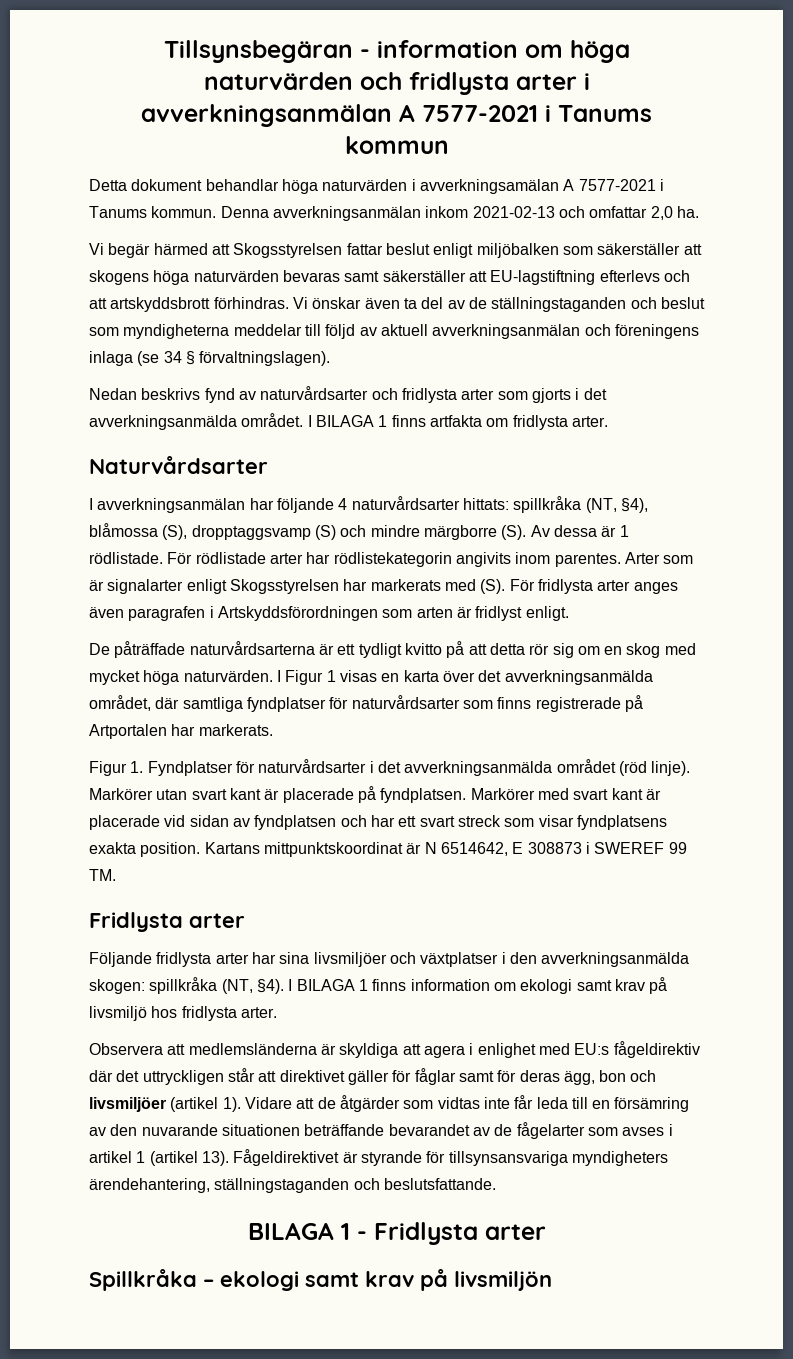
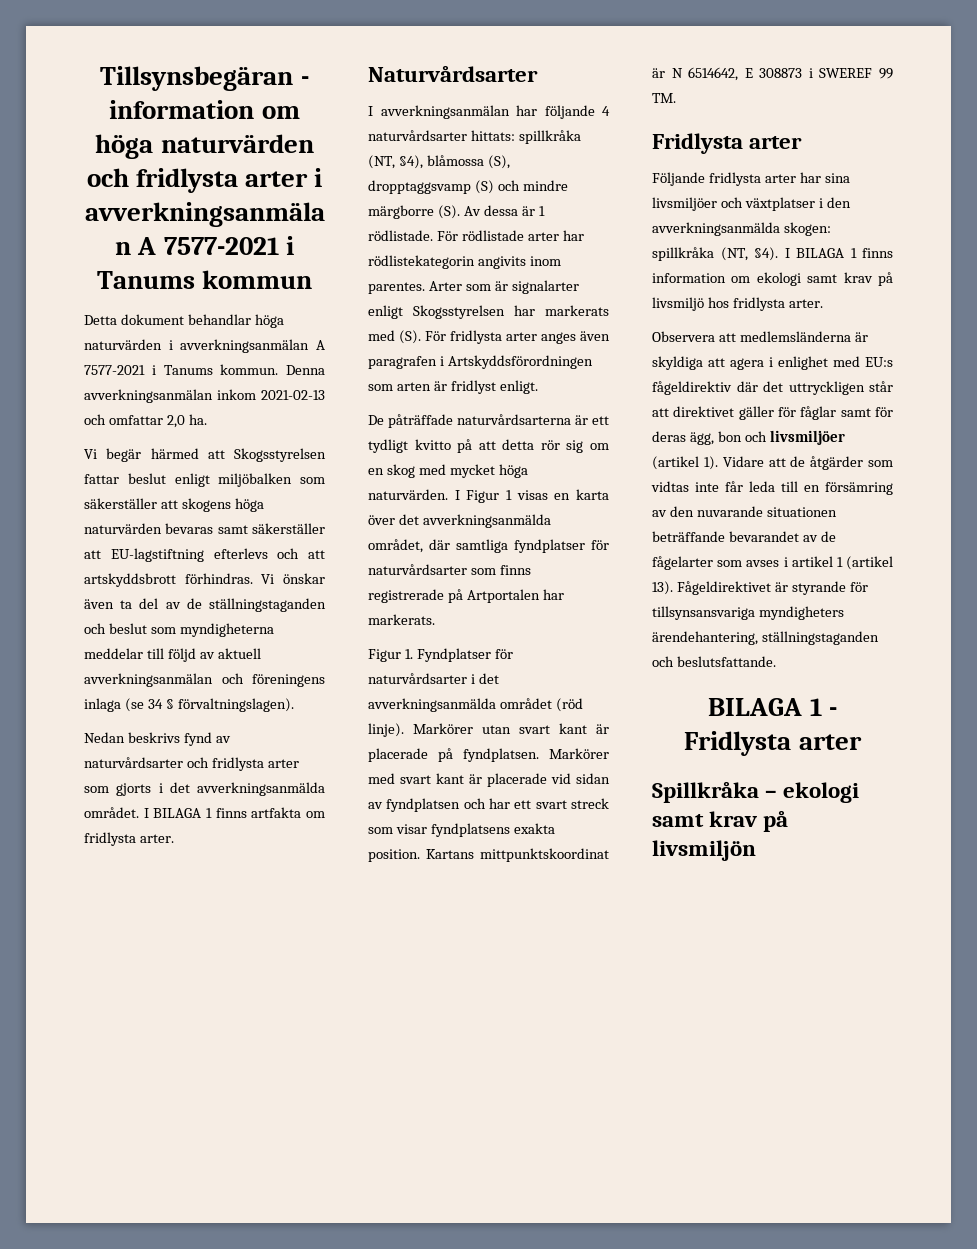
- Detta dokument behandlar höga naturvärden i avverkningsamälan A 7577-2021 i Tanums kommun.
+ Detta dokument behandlar höga naturvärden i avverkningsanmälan A 7577-2021 i Tanums kommun.

